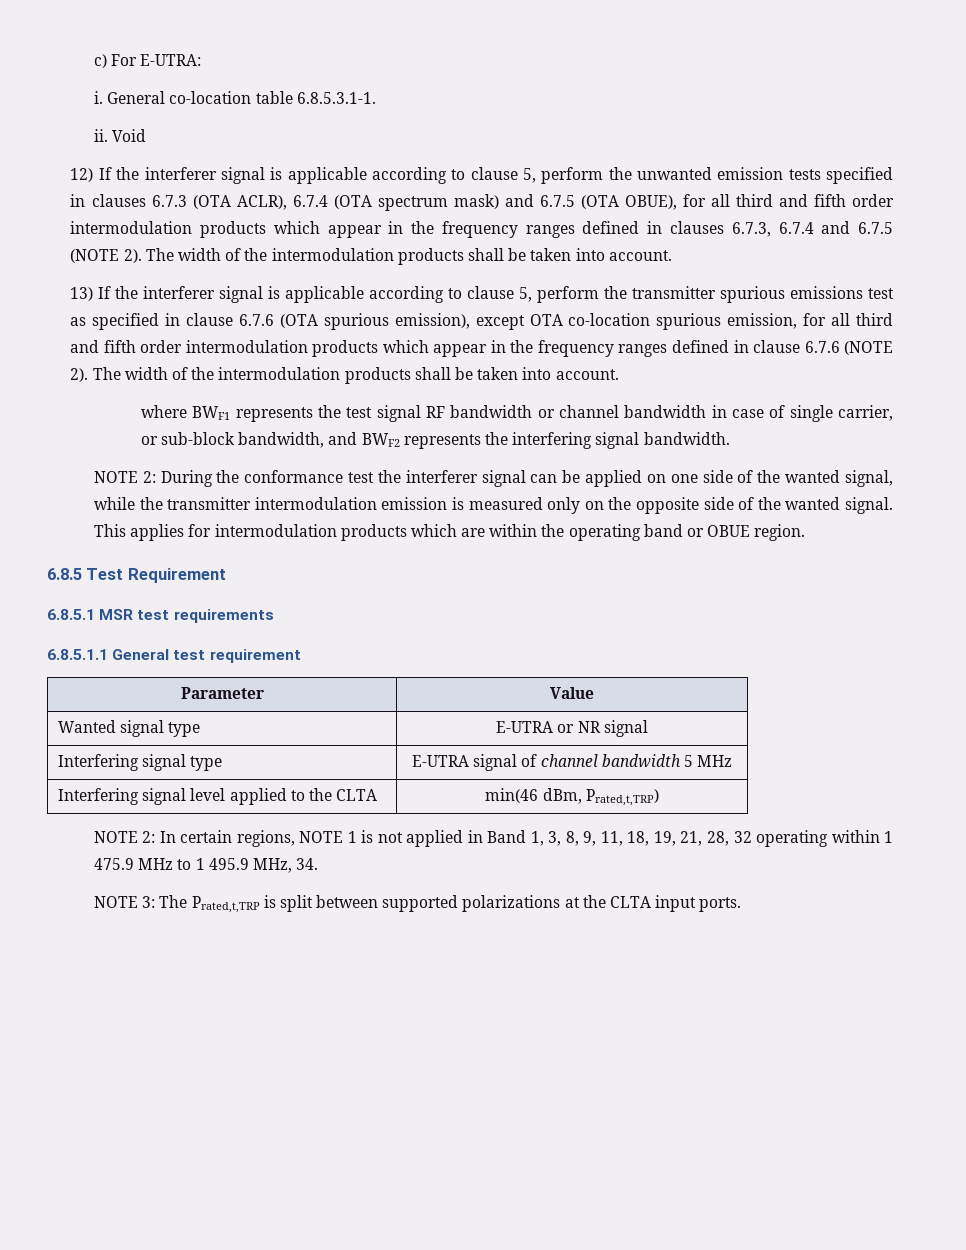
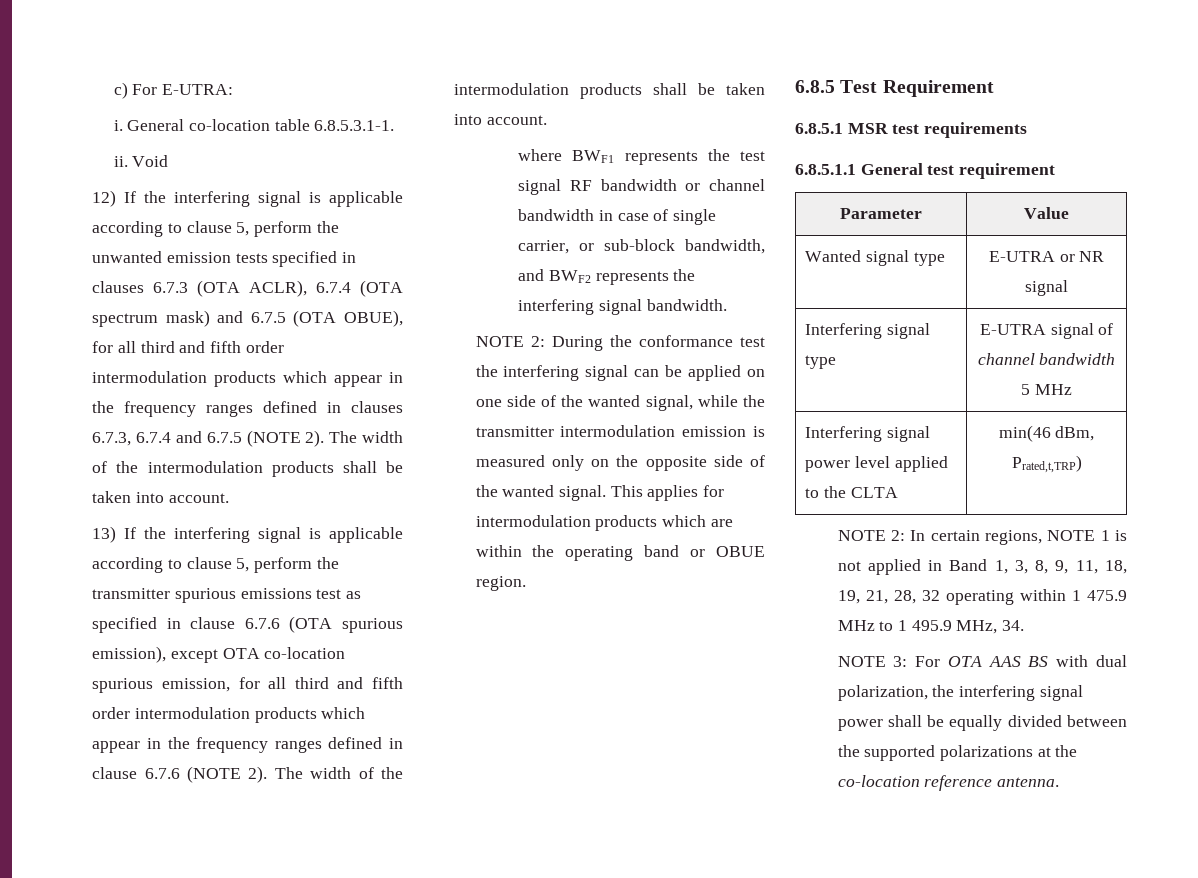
- 12) If the interferer signal is applicable according to clause 5, perform the unwanted emission tests specified in clauses 6.7.3 (OTA ACLR), 6.7.4 (OTA spectrum mask) and 6.7.5 (OTA OBUE), for all third and fifth order intermodulation products which appear in the frequency ranges defined in clauses 6.7.3, 6.7.4 and 6.7.5 (NOTE 2).
+ 12) If the interfering signal is applicable according to clause 5, perform the unwanted emission tests specified in clauses 6.7.3 (OTA ACLR), 6.7.4 (OTA spectrum mask) and 6.7.5 (OTA OBUE), for all third and fifth order intermodulation products which appear in the frequency ranges defined in clauses 6.7.3, 6.7.4 and 6.7.5 (NOTE 2).
- 13) If the interferer signal is applicable according to clause 5, perform the transmitter spurious emissions test as specified in clause 6.7.6 (OTA spurious emission), except OTA co-location spurious emission, for all third and fifth order intermodulation products which appear in the frequency ranges defined in clause 6.7.6 (NOTE 2).
+ 13) If the interfering signal is applicable according to clause 5, perform the transmitter spurious emissions test as specified in clause 6.7.6 (OTA spurious emission), except OTA co-location spurious emission, for all third and fifth order intermodulation products which appear in the frequency ranges defined in clause 6.7.6 (NOTE 2).
- NOTE 2: During the conformance test the interferer signal can be applied on one side of the wanted signal, while the transmitter intermodulation emission is measured only on the opposite side of the wanted signal.
+ NOTE 2: During the conformance test the interfering signal can be applied on one side of the wanted signal, while the transmitter intermodulation emission is measured only on the opposite side of the wanted signal.
- Interfering signal level applied to the CLTA | min(46 dBm, Prated,t,TRP)
+ Interfering signal power level applied to the CLTA | min(46 dBm, Prated,t,TRP)
- NOTE 3: The Prated,t,TRP is split between supported polarizations at the CLTA input ports.
+ NOTE 3: For OTA AAS BS with dual polarization, the interfering signal power shall be equally divided between the supported polarizations at the co-location reference antenna.

